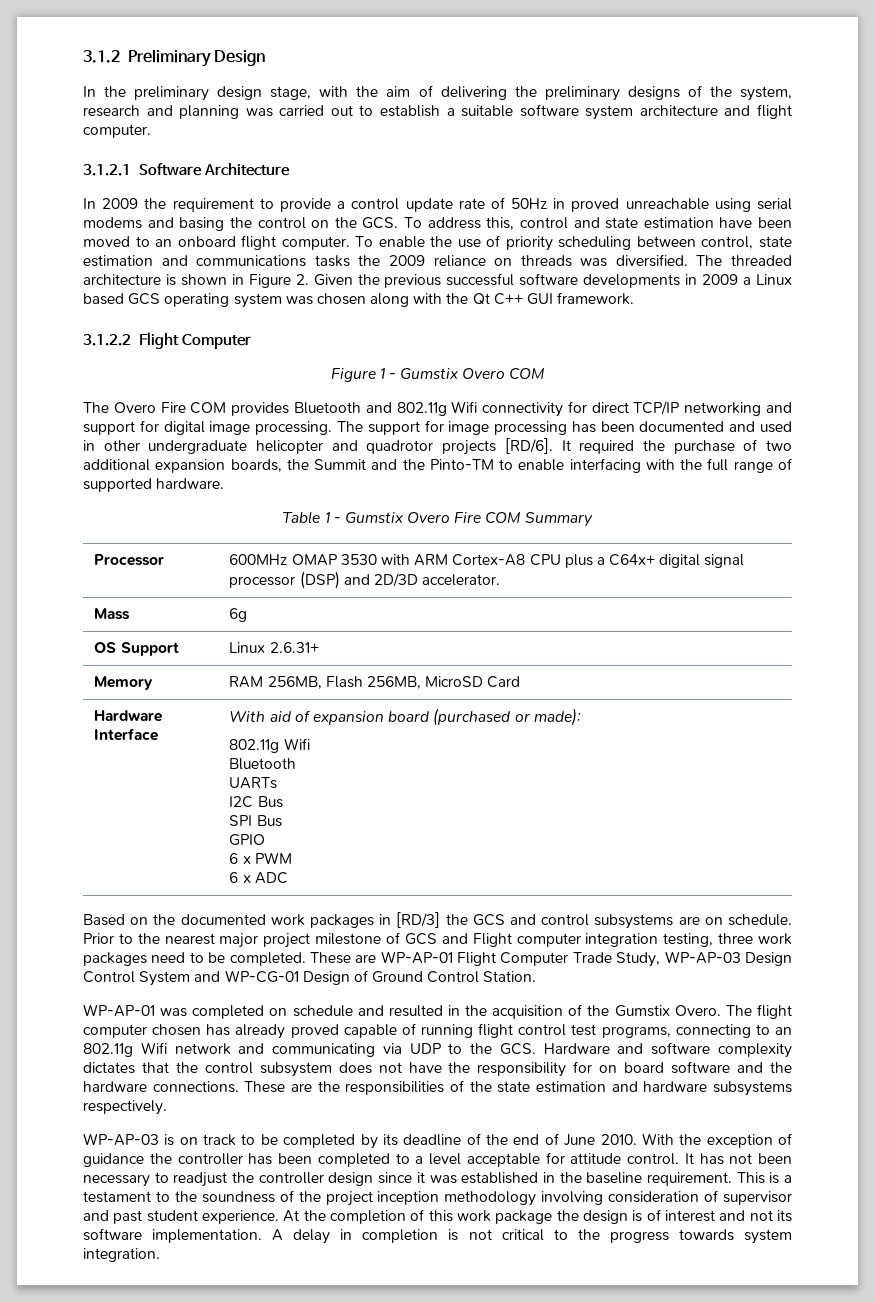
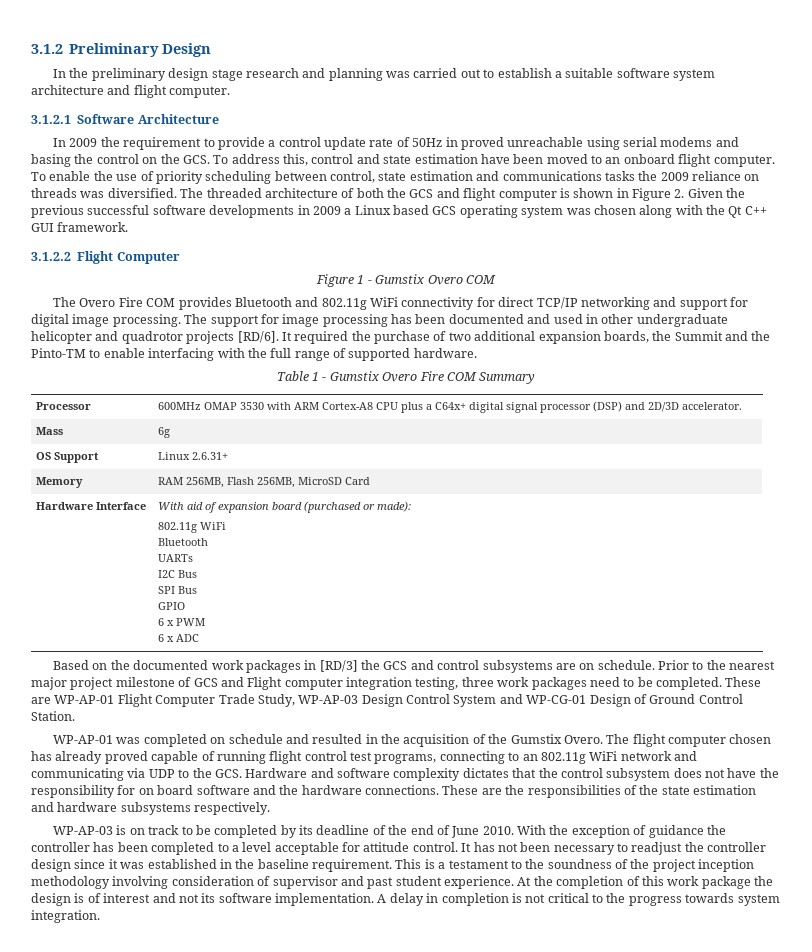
- In the preliminary design stage, with the aim of delivering the preliminary designs of the system, research and planning was carried out to establish a suitable software system architecture and flight computer.
+ In the preliminary design stage research and planning was carried out to establish a suitable software system architecture and flight computer.
- The threaded architecture is shown in Figure 2. Given the previous successful software developments in 2009 a Linux based GCS operating system was chosen along with the Qt C++ GUI framework.
+ The threaded architecture of both the GCS and flight computer is shown in Figure 2. Given the previous successful software developments in 2009 a Linux based GCS operating system was chosen along with the Qt C++ GUI framework.
- The Overo Fire COM provides Bluetooth and 802.11g Wifi connectivity for direct TCP/IP networking and support for digital image processing.
+ The Overo Fire COM provides Bluetooth and 802.11g WiFi connectivity for direct TCP/IP networking and support for digital image processing.
  Hardware Interface | With aid of expansion board (purchased or made):
- 802.11g Wifi
+ 802.11g WiFi
- The flight computer chosen has already proved capable of running flight control test programs, connecting to an 802.11g Wifi network and communicating via UDP to the GCS. Hardware and software complexity dictates that the control subsystem does not have the responsibility for on board software and the hardware connections.
+ The flight computer chosen has already proved capable of running flight control test programs, connecting to an 802.11g WiFi network and communicating via UDP to the GCS. Hardware and software complexity dictates that the control subsystem does not have the responsibility for on board software and the hardware connections.

